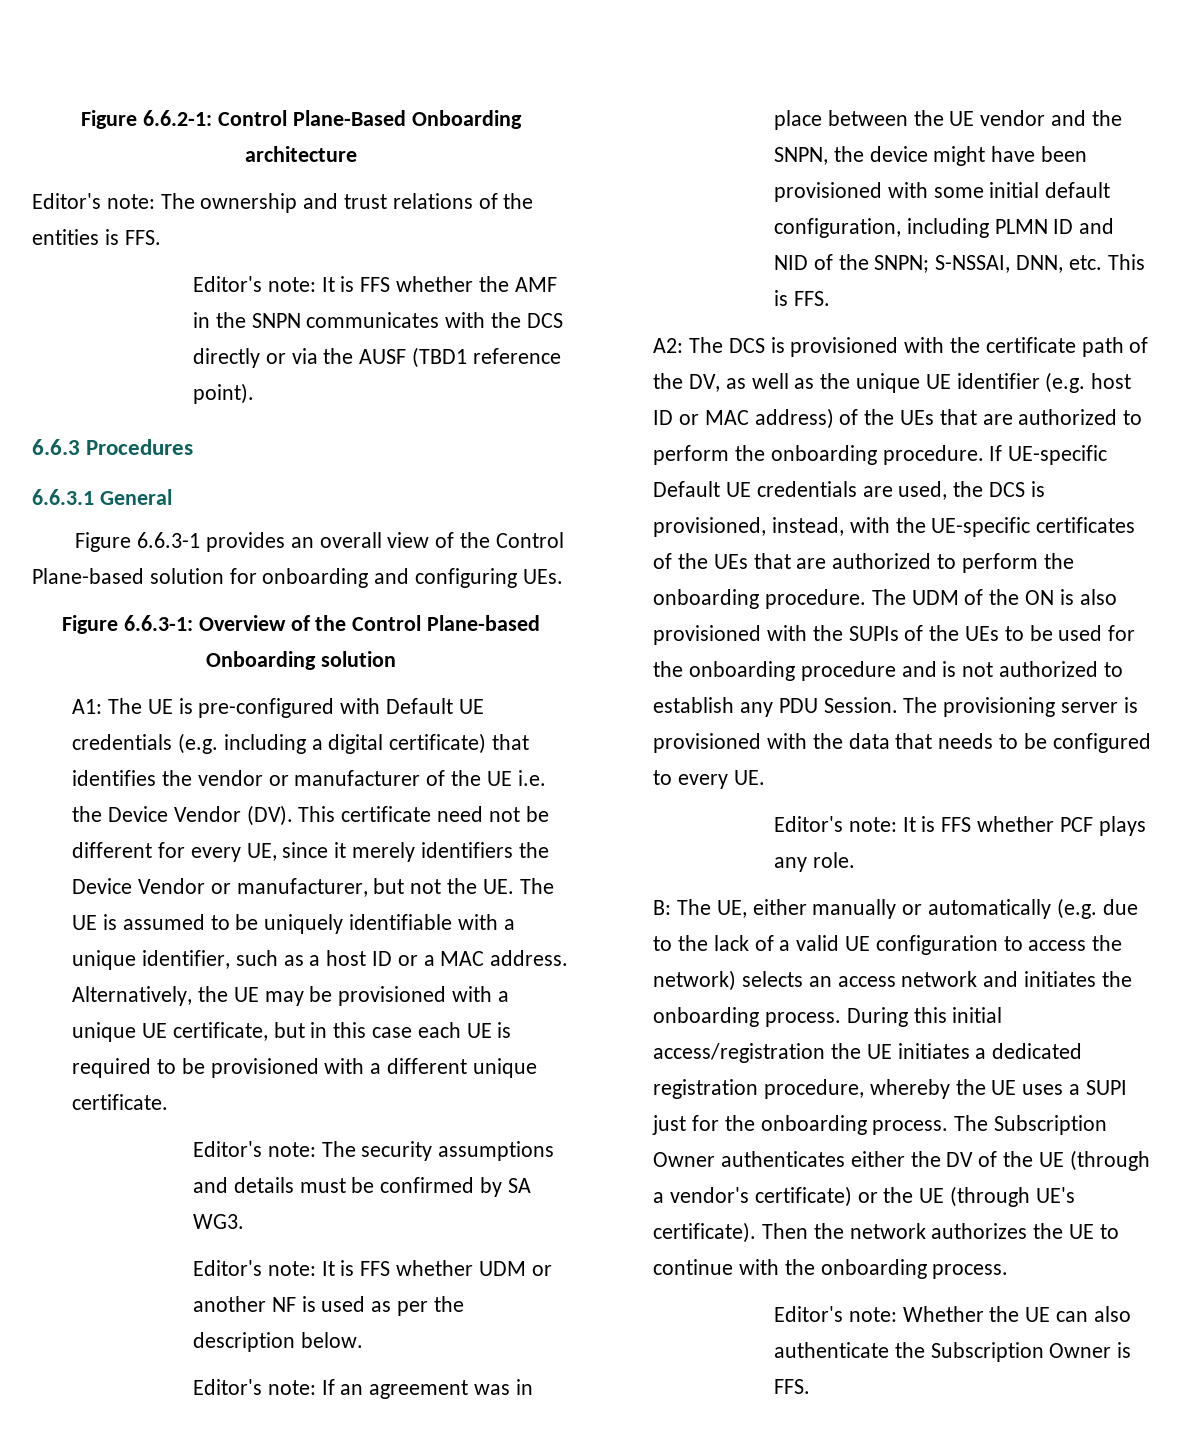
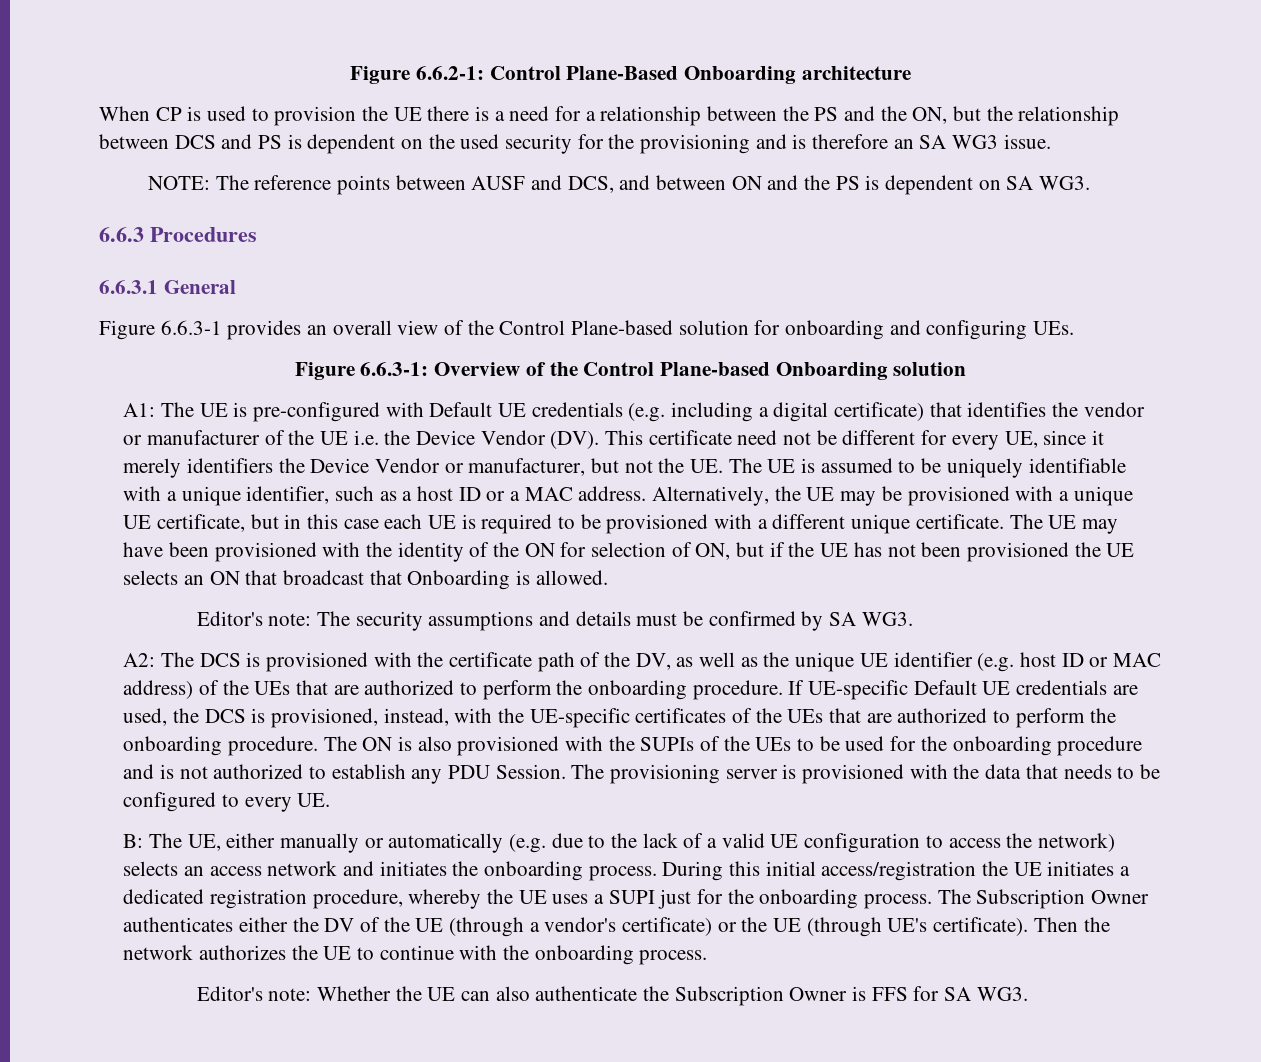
- Editor's note: The ownership and trust relations of the entities is FFS.
- Editor's note: It is FFS whether the AMF in the SNPN communicates with the DCS directly or via the AUSF (TBD1 reference point).
+ When CP is used to provision the UE there is a need for a relationship between the PS and the ON, but the relationship between DCS and PS is dependent on the used security for the provisioning and is therefore an SA WG3 issue.
+ NOTE: The reference points between AUSF and DCS, and between ON and the PS is dependent on SA WG3.
+ The UE may have been provisioned with the identity of the ON for selection of ON, but if the UE has not been provisioned the UE selects an ON that broadcast that Onboarding is allowed.
- Editor's note: It is FFS whether UDM or another NF is used as per the description below.
- Editor's note: If an agreement was in place between the UE vendor and the SNPN, the device might have been provisioned with some initial default configuration, including PLMN ID and NID of the SNPN; S-NSSAI, DNN, etc. This is FFS.
- The UDM of the ON is also provisioned with the SUPIs of the UEs to be used for the onboarding procedure and is not authorized to establish any PDU Session.
+ The ON is also provisioned with the SUPIs of the UEs to be used for the onboarding procedure and is not authorized to establish any PDU Session.
- Editor's note: It is FFS whether PCF plays any role.
- Editor's note: Whether the UE can also authenticate the Subscription Owner is FFS.
+ Editor's note: Whether the UE can also authenticate the Subscription Owner is FFS for SA WG3.

